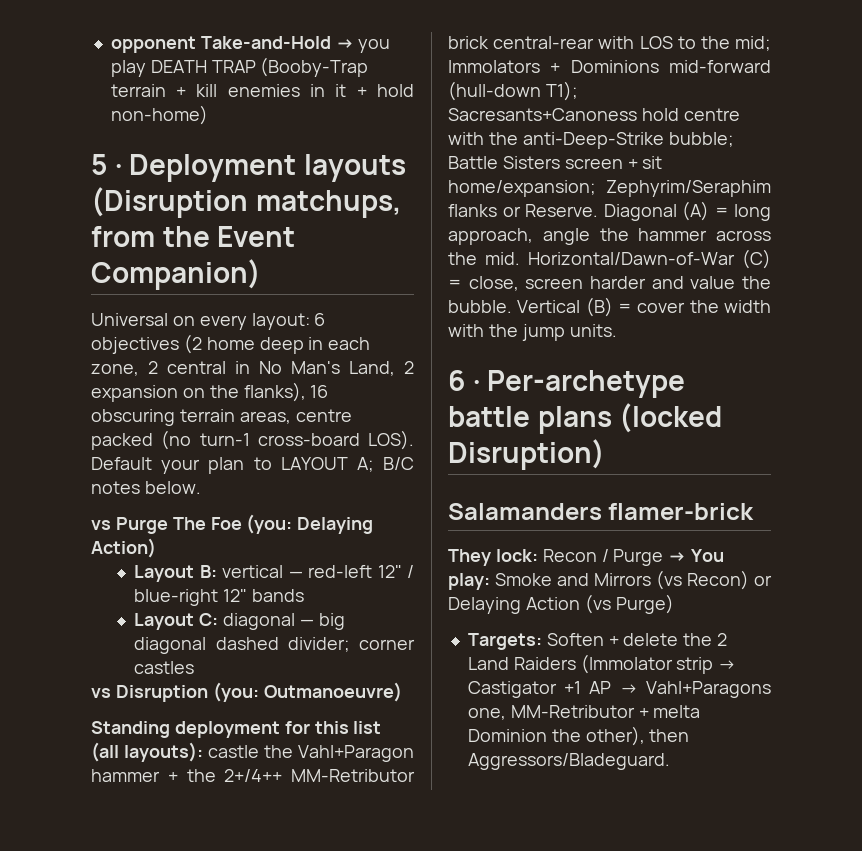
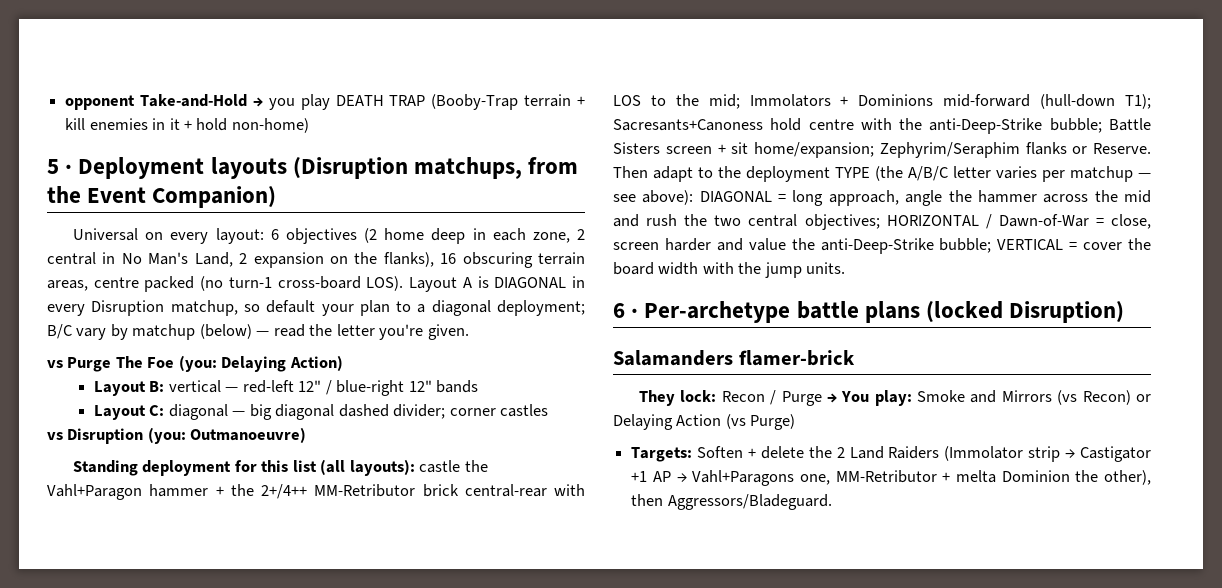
- Default your plan to LAYOUT A; B/C notes below.
+ Layout A is DIAGONAL in every Disruption matchup, so default your plan to a diagonal deployment; B/C vary by matchup (below) — read the letter you're given.
- Diagonal (A) = long approach, angle the hammer across the mid. Horizontal/Dawn-of-War (C) = close, screen harder and value the bubble. Vertical (B) = cover the width with the jump units.
+ Then adapt to the deployment TYPE (the A/B/C letter varies per matchup — see above): DIAGONAL = long approach, angle the hammer across the mid and rush the two central objectives; HORIZONTAL / Dawn-of-War = close, screen harder and value the anti-Deep-Strike bubble; VERTICAL = cover the board width with the jump units.

